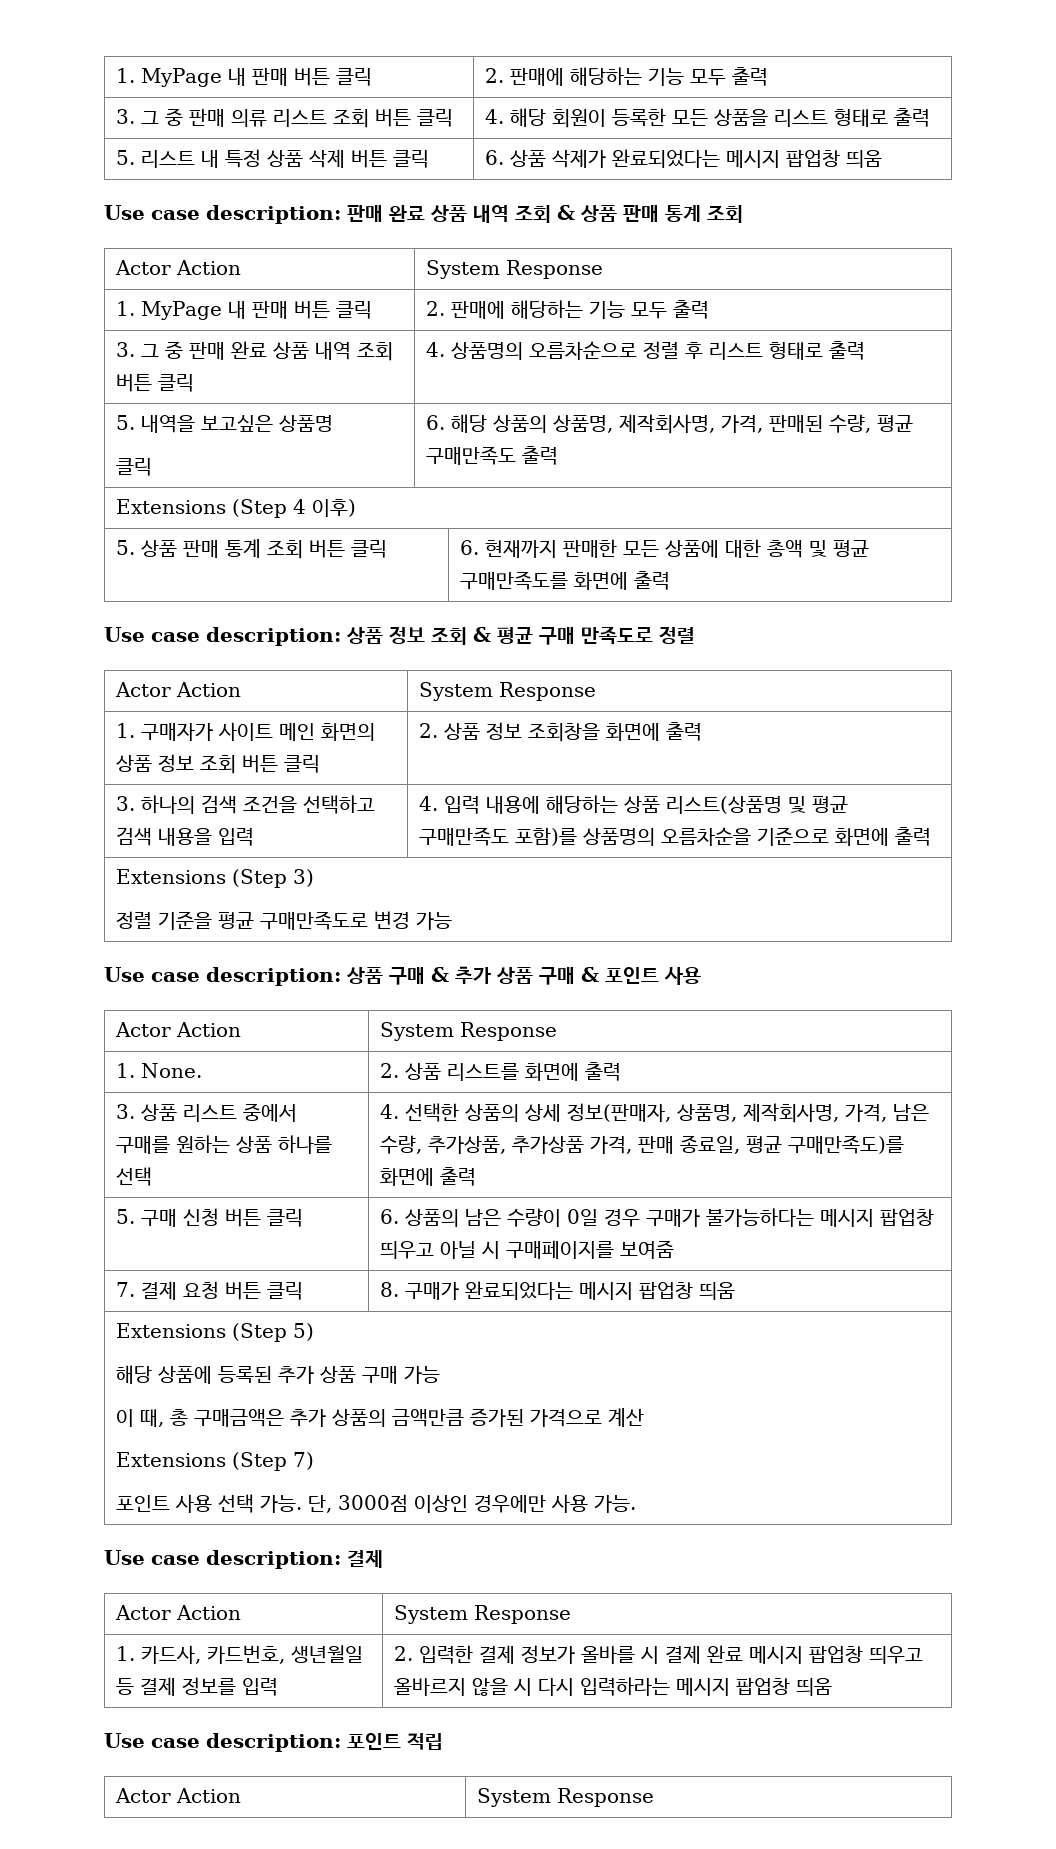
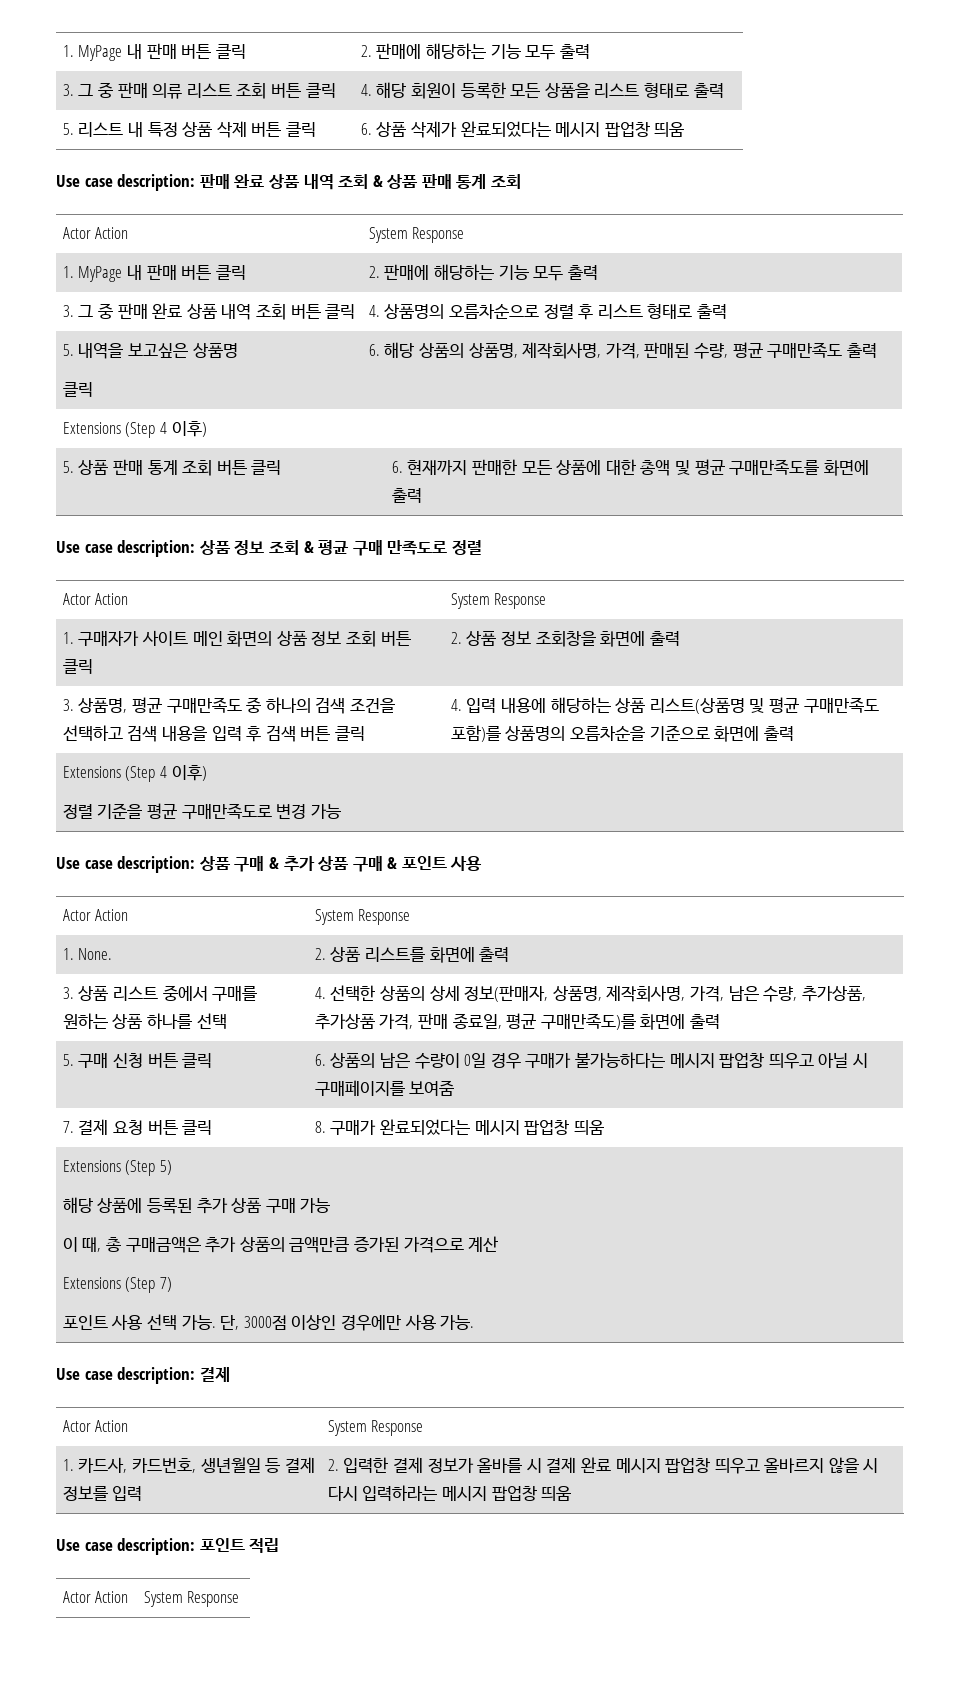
- 3. 하나의 검색 조건을 선택하고 검색 내용을 입력 | 4. 입력 내용에 해당하는 상품 리스트(상품명 및 평균 구매만족도 포함)를 상품명의 오름차순을 기준으로 화면에 출력
- Extensions (Step 3)
+ 3. 상품명, 평균 구매만족도 중 하나의 검색 조건을 선택하고 검색 내용을 입력 후 검색 버튼 클릭 | 4. 입력 내용에 해당하는 상품 리스트(상품명 및 평균 구매만족도 포함)를 상품명의 오름차순을 기준으로 화면에 출력
+ Extensions (Step 4 이후)

